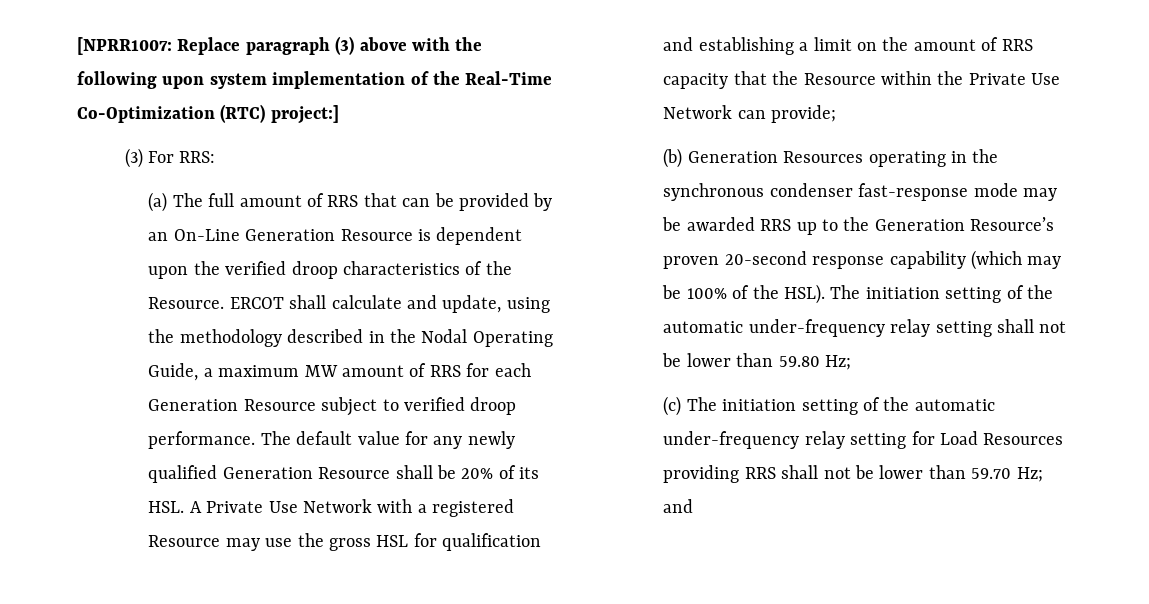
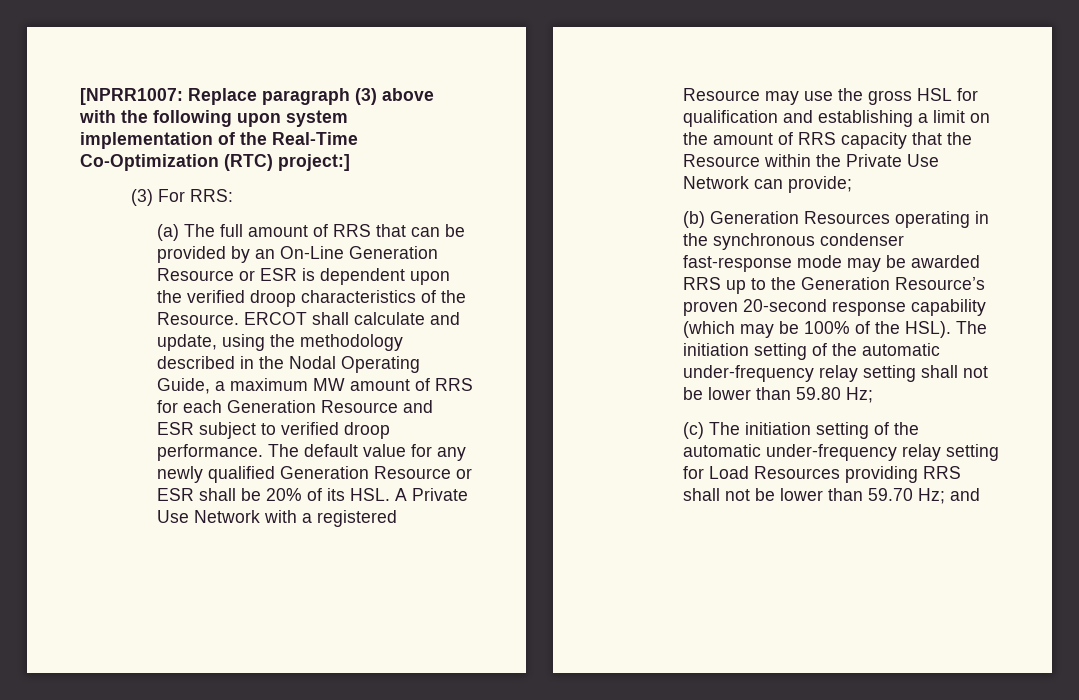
- (a) The full amount of RRS that can be provided by an On-Line Generation Resource is dependent upon the verified droop characteristics of the Resource.
+ (a) The full amount of RRS that can be provided by an On-Line Generation Resource or ESR is dependent upon the verified droop characteristics of the Resource.
- ERCOT shall calculate and update, using the methodology described in the Nodal Operating Guide, a maximum MW amount of RRS for each Generation Resource subject to verified droop performance.
+ ERCOT shall calculate and update, using the methodology described in the Nodal Operating Guide, a maximum MW amount of RRS for each Generation Resource and ESR subject to verified droop performance.
- The default value for any newly qualified Generation Resource shall be 20% of its HSL. A Private Use Network with a registered Resource may use the gross HSL for qualification and establishing a limit on the amount of RRS capacity that the Resource within the Private Use Network can provide;
+ The default value for any newly qualified Generation Resource or ESR shall be 20% of its HSL. A Private Use Network with a registered Resource may use the gross HSL for qualification and establishing a limit on the amount of RRS capacity that the Resource within the Private Use Network can provide;

